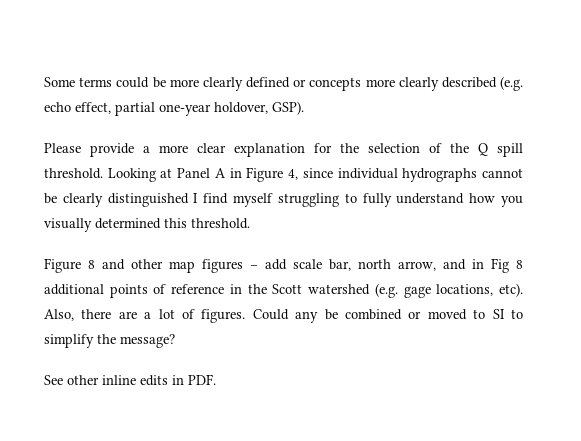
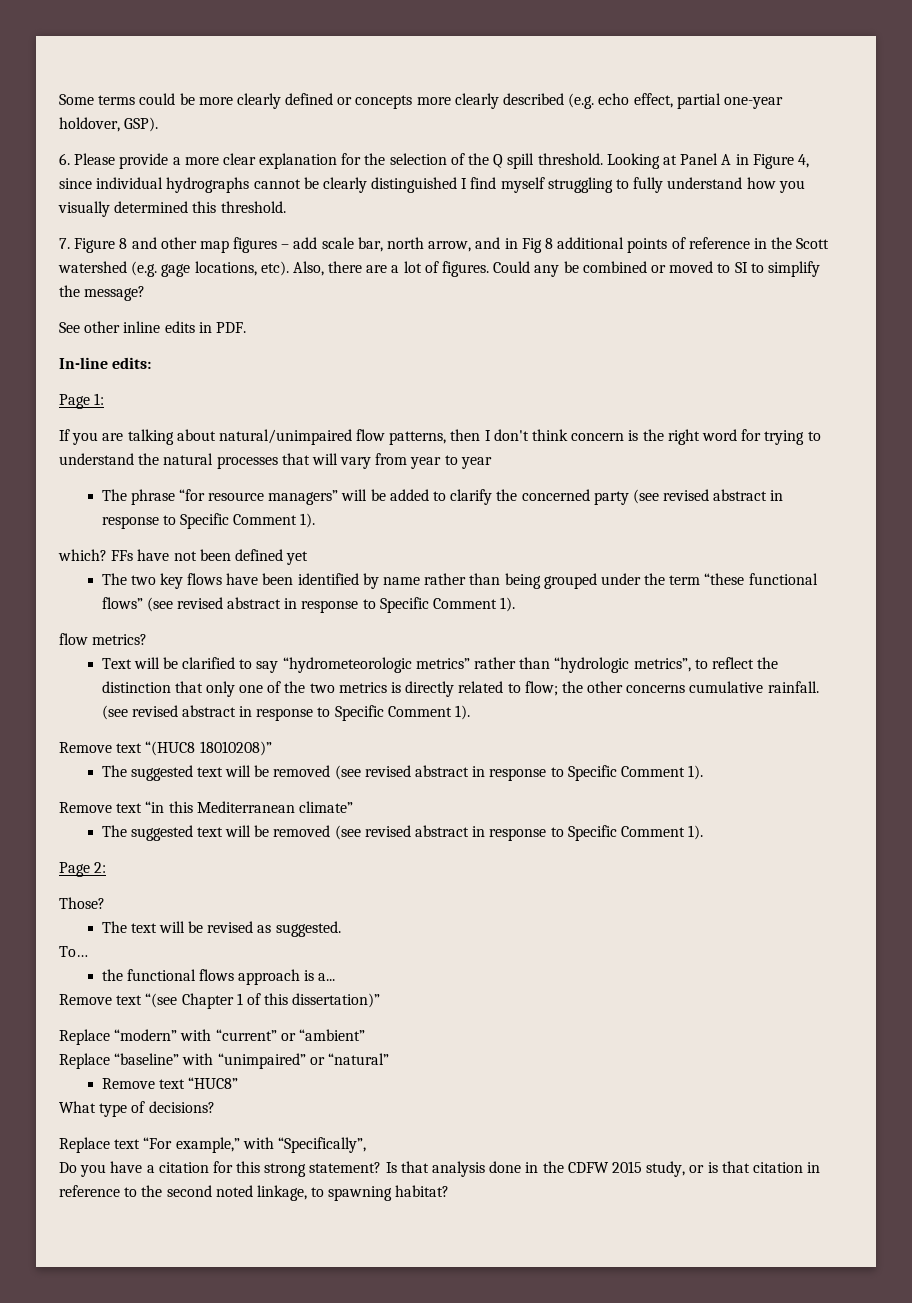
- Please provide a more clear explanation for the selection of the Q spill threshold.
+ 6. Please provide a more clear explanation for the selection of the Q spill threshold.
- Figure 8 and other map figures – add scale bar, north arrow, and in Fig 8 additional points of reference in the Scott watershed (e.g. gage locations, etc).
+ 7. Figure 8 and other map figures – add scale bar, north arrow, and in Fig 8 additional points of reference in the Scott watershed (e.g. gage locations, etc).
+ In-line edits:
+ Page 1:
+ If you are talking about natural/unimpaired flow patterns, then I don't think concern is the right word for trying to understand the natural processes that will vary from year to year
+ The phrase “for resource managers” will be added to clarify the concerned party (see revised abstract in response to Specific Comment 1).
+ which? FFs have not been defined yet
+ The two key flows have been identified by name rather than being grouped under the term “these functional flows” (see revised abstract in response to Specific Comment 1).
+ flow metrics?
+ Text will be clarified to say “hydrometeorologic metrics” rather than “hydrologic metrics”, to reflect the distinction that only one of the two metrics is directly related to flow; the other concerns cumulative rainfall. (see revised abstract in response to Specific Comment 1).
+ Remove text “(HUC8 18010208)”
+ The suggested text will be removed (see revised abstract in response to Specific Comment 1).
+ Remove text “in this Mediterranean climate”
+ The suggested text will be removed (see revised abstract in response to Specific Comment 1).
+ Page 2:
+ Those?
+ The text will be revised as suggested.
+ To…
+ the functional flows approach is a...
+ Remove text “(see Chapter 1 of this dissertation)”
+ Replace “modern” with “current” or “ambient”
+ Replace “baseline” with “unimpaired” or “natural”
+ Remove text “HUC8”
+ What type of decisions?
+ Replace text “For example,” with “Specifically”,
+ Do you have a citation for this strong statement? Is that analysis done in the CDFW 2015 study, or is that citation in reference to the second noted linkage, to spawning habitat?

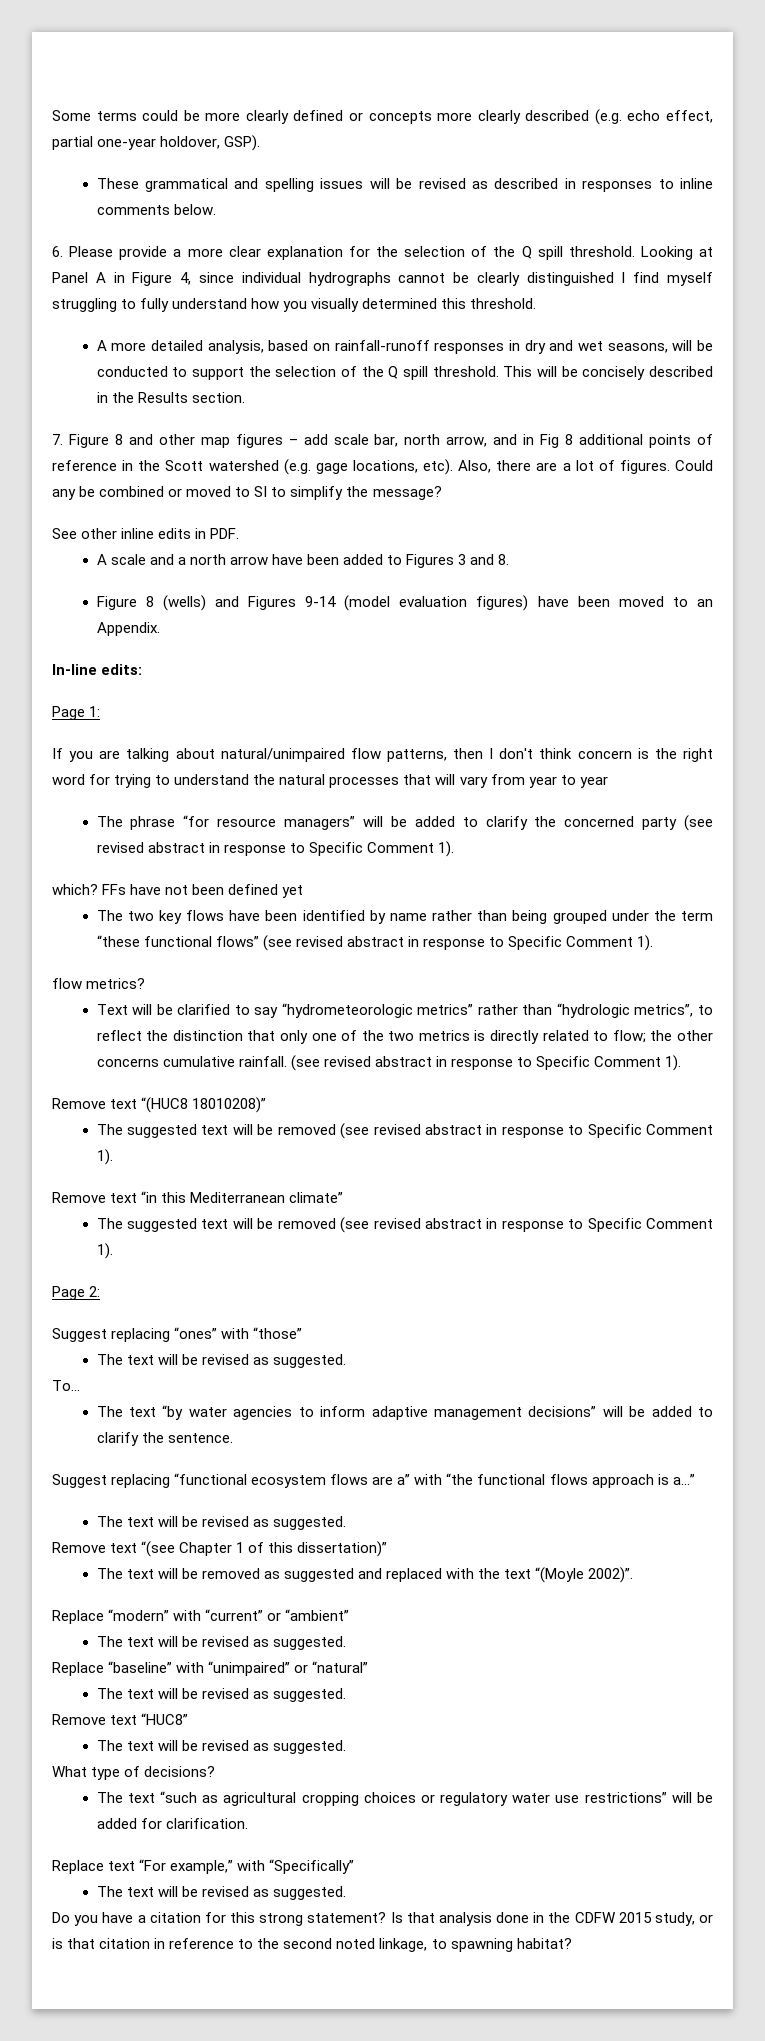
+ These grammatical and spelling issues will be revised as described in responses to inline comments below.
+ A more detailed analysis, based on rainfall-runoff responses in dry and wet seasons, will be conducted to support the selection of the Q spill threshold. This will be concisely described in the Results section.
+ A scale and a north arrow have been added to Figures 3 and 8.
+ Figure 8 (wells) and Figures 9-14 (model evaluation figures) have been moved to an Appendix.
- Those?
+ Suggest replacing “ones” with “those”
- the functional flows approach is a...
+ The text “by water agencies to inform adaptive management decisions” will be added to clarify the sentence.
+ Suggest replacing “functional ecosystem flows are a” with “the functional flows approach is a...”
+ The text will be revised as suggested.
+ The text will be removed as suggested and replaced with the text “(Moyle 2002)”.
  Replace “modern” with “current” or “ambient”
+ The text will be revised as suggested.
  Replace “baseline” with “unimpaired” or “natural”
+ The text will be revised as suggested.
  Remove text “HUC8”
+ The text will be revised as suggested.
  What type of decisions?
+ The text “such as agricultural cropping choices or regulatory water use restrictions” will be added for clarification.
- Replace text “For example,” with “Specifically”,
+ Replace text “For example,” with “Specifically”
+ The text will be revised as suggested.

